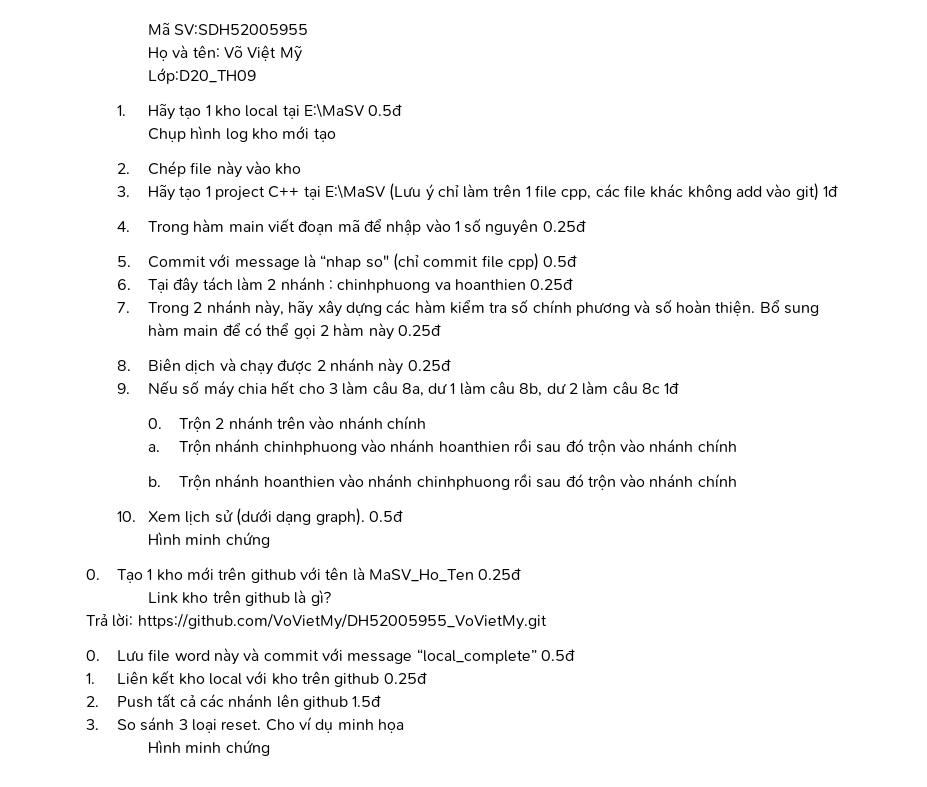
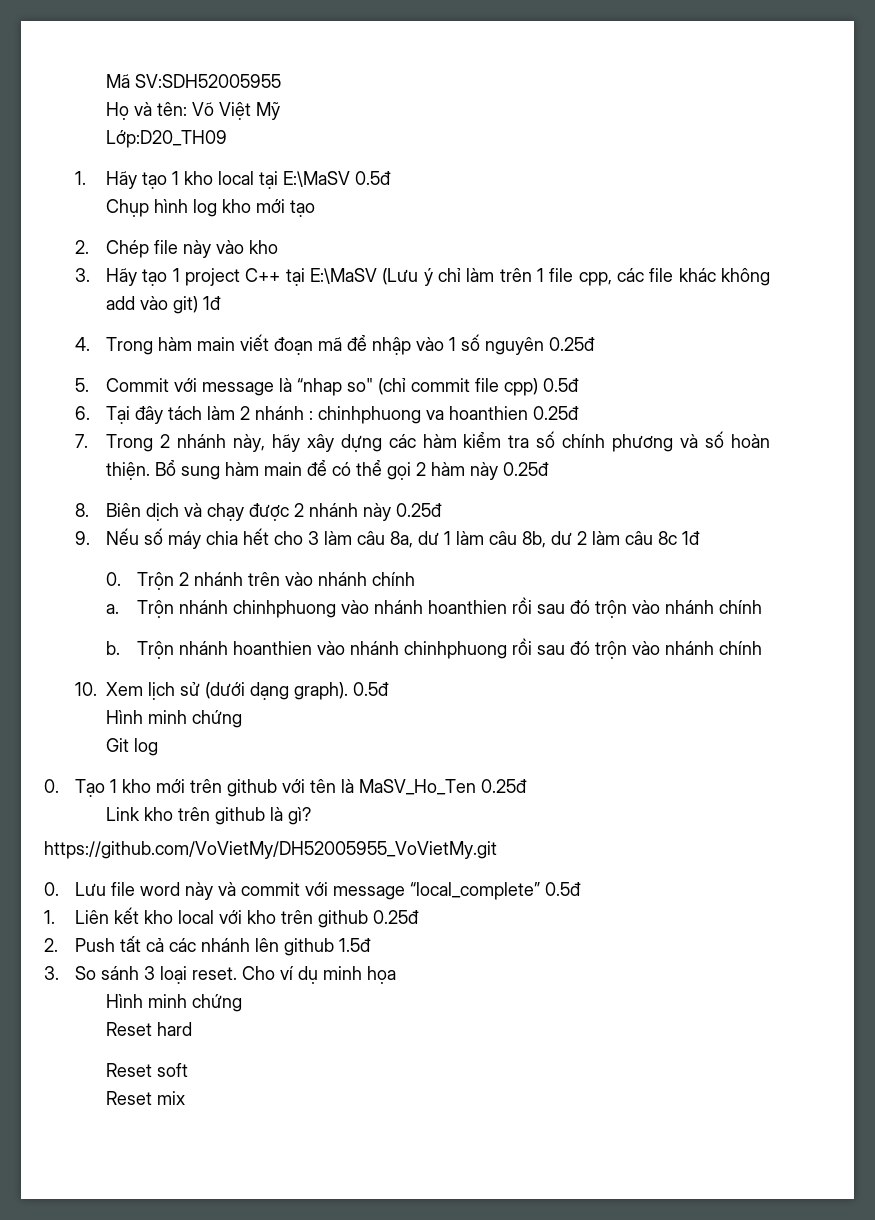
+ Git log
- Trả lời: https://github.com/VoVietMy/DH52005955_VoVietMy.git
+ https://github.com/VoVietMy/DH52005955_VoVietMy.git
+ Reset hard
+ Reset soft
+ Reset mix

